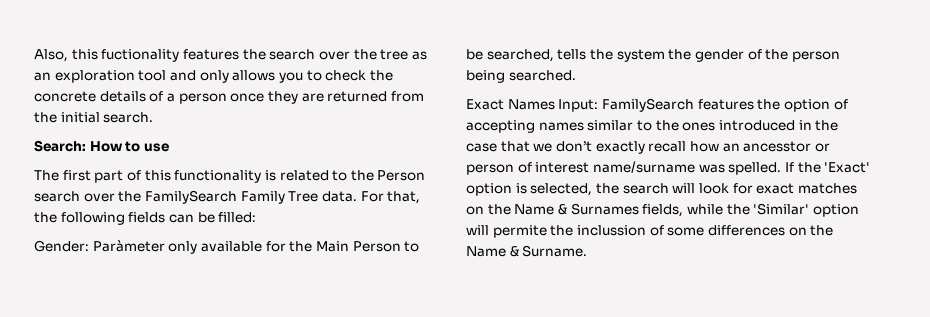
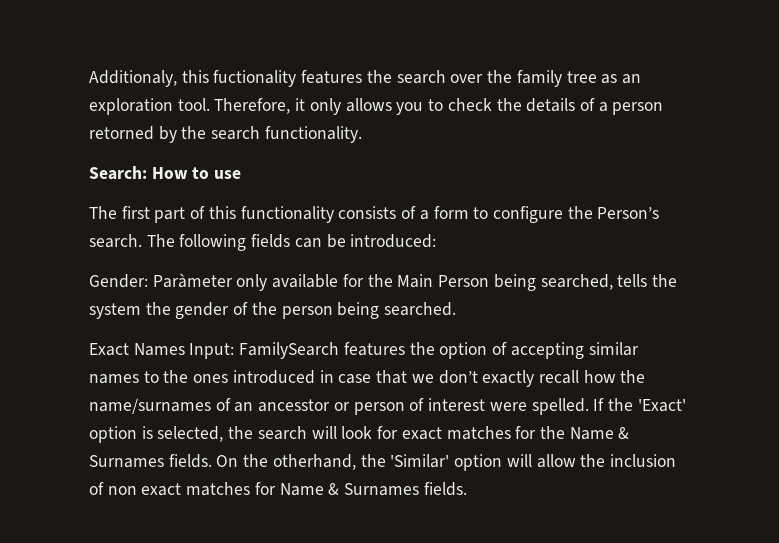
- Also, this fuctionality features the search over the tree as an exploration tool and only allows you to check the concrete details of a person once they are returned from the initial search.
+ Additionaly, this fuctionality features the search over the family tree as an exploration tool. Therefore, it only allows you to check the details of a person retorned by the search functionality.
- The first part of this functionality is related to the Person search over the FamilySearch Family Tree data. For that, the following fields can be filled:
+ The first part of this functionality consists of a form to configure the Person’s search. The following fields can be introduced:
- Gender: Paràmeter only available for the Main Person to be searched, tells the system the gender of the person being searched.
+ Gender: Paràmeter only available for the Main Person being searched, tells the system the gender of the person being searched.
- Exact Names Input: FamilySearch features the option of accepting names similar to the ones introduced in the case that we don’t exactly recall how an ancesstor or person of interest name/surname was spelled.
+ Exact Names Input: FamilySearch features the option of accepting similar names to the ones introduced in case that we don’t exactly recall how the name/surnames of an ancesstor or person of interest were spelled.
- If the 'Exact' option is selected, the search will look for exact matches on the Name & Surnames fields, while the 'Similar' option will permite the inclussion of some differences on the Name & Surname.
+ If the 'Exact' option is selected, the search will look for exact matches for the Name & Surnames fields. On the otherhand, the 'Similar' option will allow the inclusion of non exact matches for Name & Surnames fields.

